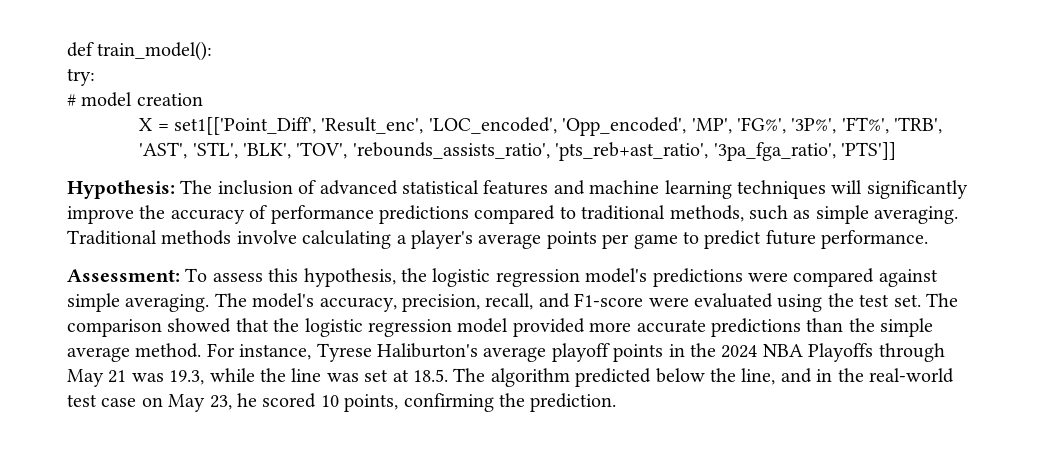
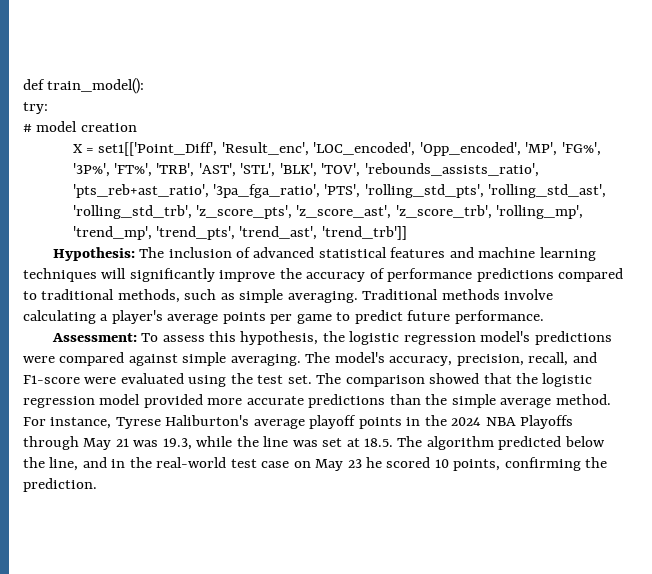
- X = set1[['Point_Diff', 'Result_enc', 'LOC_encoded', 'Opp_encoded', 'MP', 'FG%', '3P%', 'FT%', 'TRB', 'AST', 'STL', 'BLK', 'TOV', 'rebounds_assists_ratio', 'pts_reb+ast_ratio', '3pa_fga_ratio', 'PTS']]
+ X = set1[['Point_Diff', 'Result_enc', 'LOC_encoded', 'Opp_encoded', 'MP', 'FG%', '3P%', 'FT%', 'TRB', 'AST', 'STL', 'BLK', 'TOV', 'rebounds_assists_ratio', 'pts_reb+ast_ratio', '3pa_fga_ratio', 'PTS', 'rolling_std_pts', 'rolling_std_ast', 'rolling_std_trb', 'z_score_pts', 'z_score_ast', 'z_score_trb', 'rolling_mp', 'trend_mp', 'trend_pts', 'trend_ast', 'trend_trb']]
- For instance, Tyrese Haliburton's average playoff points in the 2024 NBA Playoffs through May 21 was 19.3, while the line was set at 18.5. The algorithm predicted below the line, and in the real-world test case on May 23, he scored 10 points, confirming the prediction.
+ For instance, Tyrese Haliburton's average playoff points in the 2024 NBA Playoffs through May 21 was 19.3, while the line was set at 18.5. The algorithm predicted below the line, and in the real-world test case on May 23 he scored 10 points, confirming the prediction.

